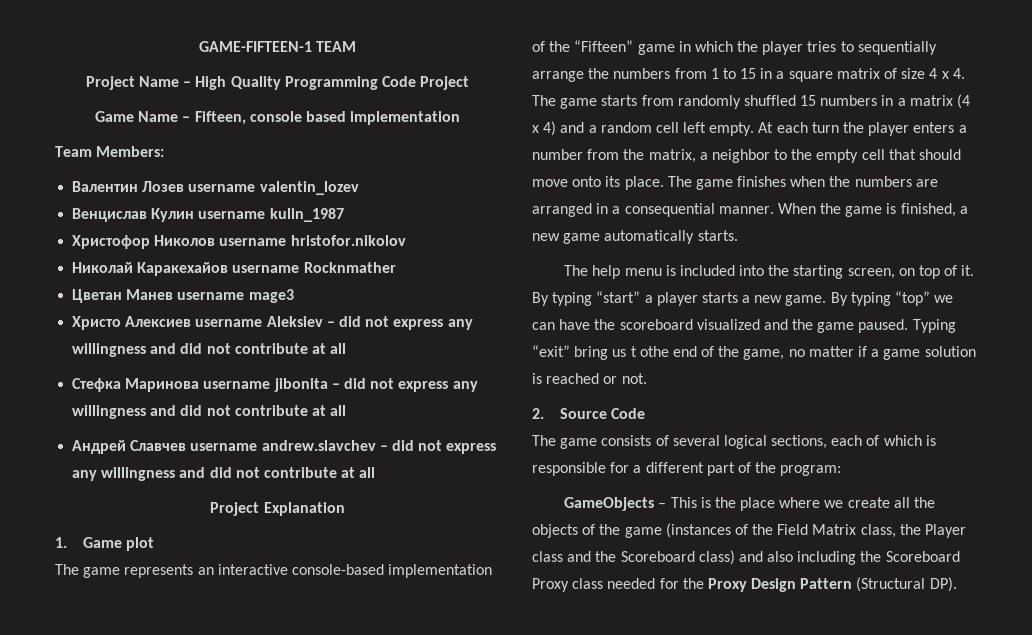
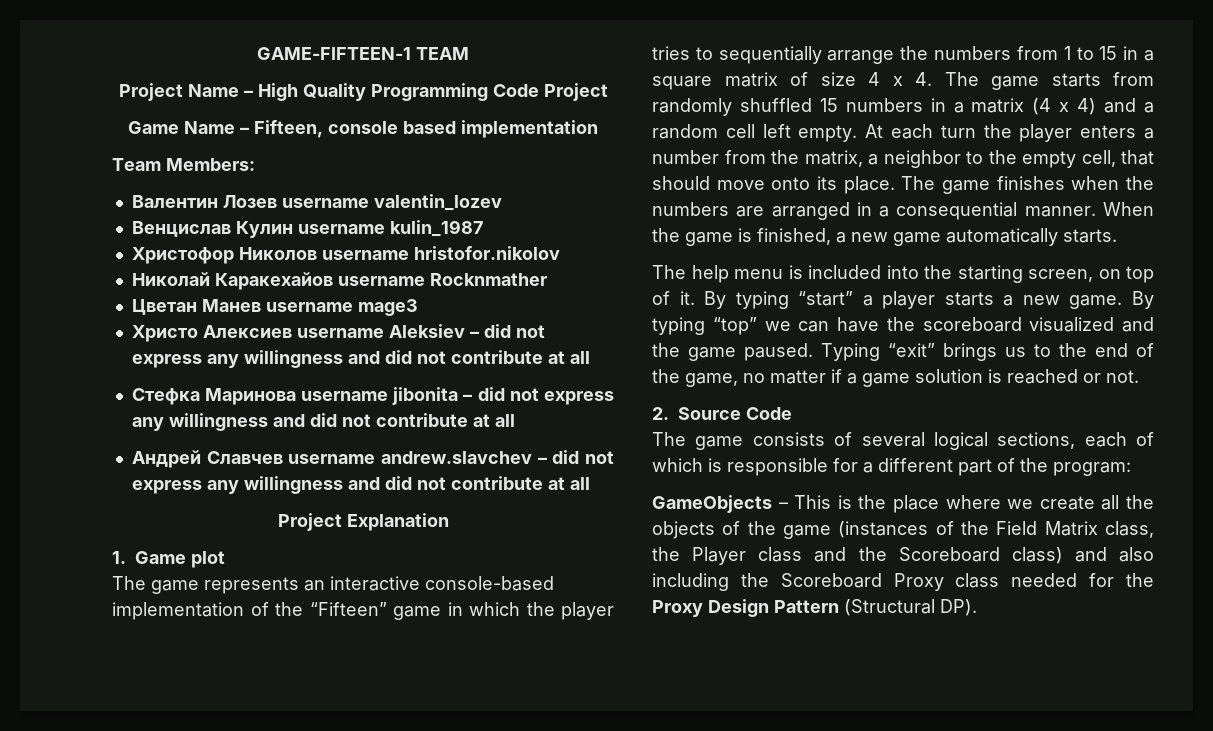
- At each turn the player enters a number from the matrix, a neighbor to the empty cell that should move onto its place.
+ At each turn the player enters a number from the matrix, a neighbor to the empty cell, that should move onto its place.
- Typing “exit” bring us t othe end of the game, no matter if a game solution is reached or not.
+ Typing “exit” brings us to the end of the game, no matter if a game solution is reached or not.

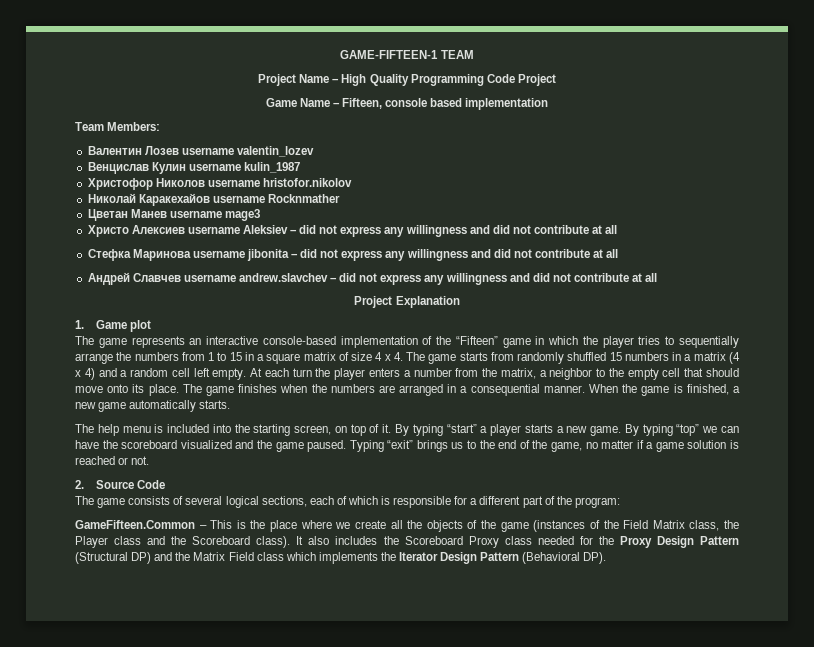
- At each turn the player enters a number from the matrix, a neighbor to the empty cell, that should move onto its place.
+ At each turn the player enters a number from the matrix, a neighbor to the empty cell that should move onto its place.
- GameObjects – This is the place where we create all the objects of the game (instances of the Field Matrix class, the Player class and the Scoreboard class) and also including the Scoreboard Proxy class needed for the Proxy Design Pattern (Structural DP).
+ GameFifteen.Common – This is the place where we create all the objects of the game (instances of the Field Matrix class, the Player class and the Scoreboard class). It also includes the Scoreboard Proxy class needed for the Proxy Design Pattern (Structural DP) and the Matrix Field class which implements the Iterator Design Pattern (Behavioral DP).

